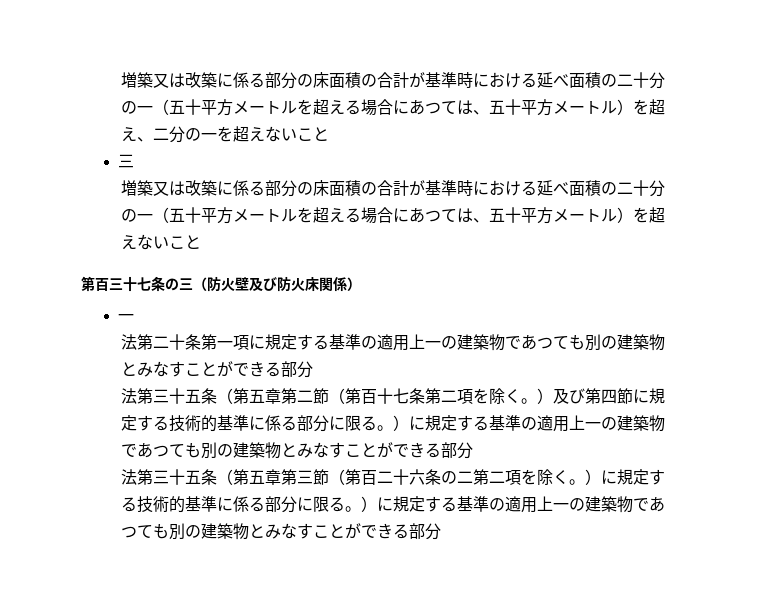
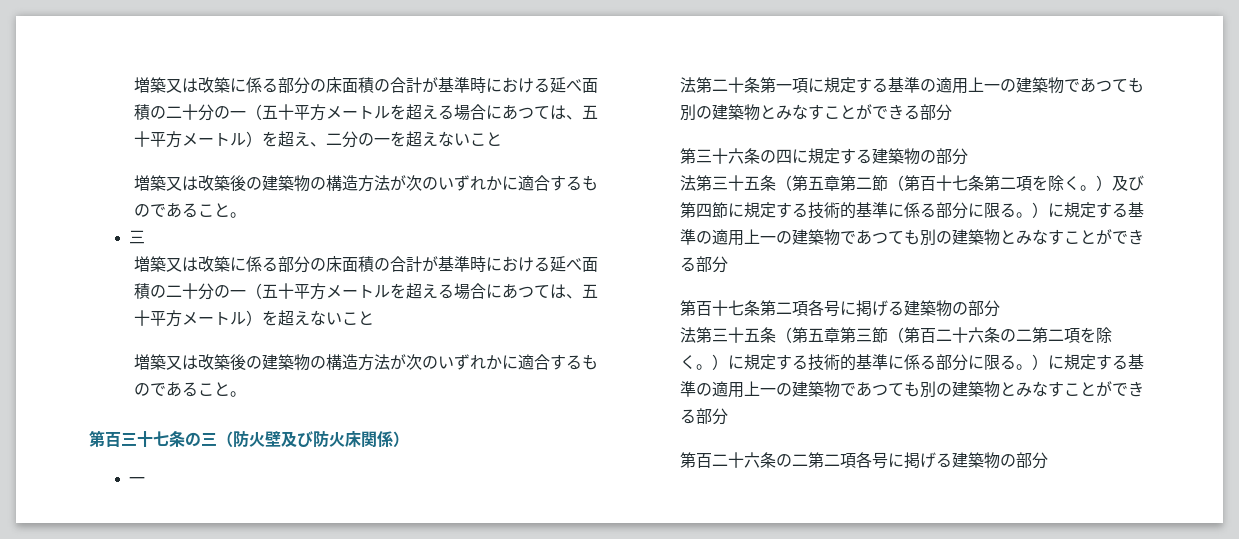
  増築又は改築に係る部分の床面積の合計が基準時における延べ面積の二十分の一（五十平方メートルを超える場合にあつては、五十平方メートル）を超え、二分の一を超えないこと
+ 増築又は改築後の建築物の構造方法が次のいずれかに適合するものであること。
  増築又は改築に係る部分の床面積の合計が基準時における延べ面積の二十分の一（五十平方メートルを超える場合にあつては、五十平方メートル）を超えないこと
+ 増築又は改築後の建築物の構造方法が次のいずれかに適合するものであること。
+ 第三十六条の四に規定する建築物の部分
+ 第百十七条第二項各号に掲げる建築物の部分
+ 第百二十六条の二第二項各号に掲げる建築物の部分

